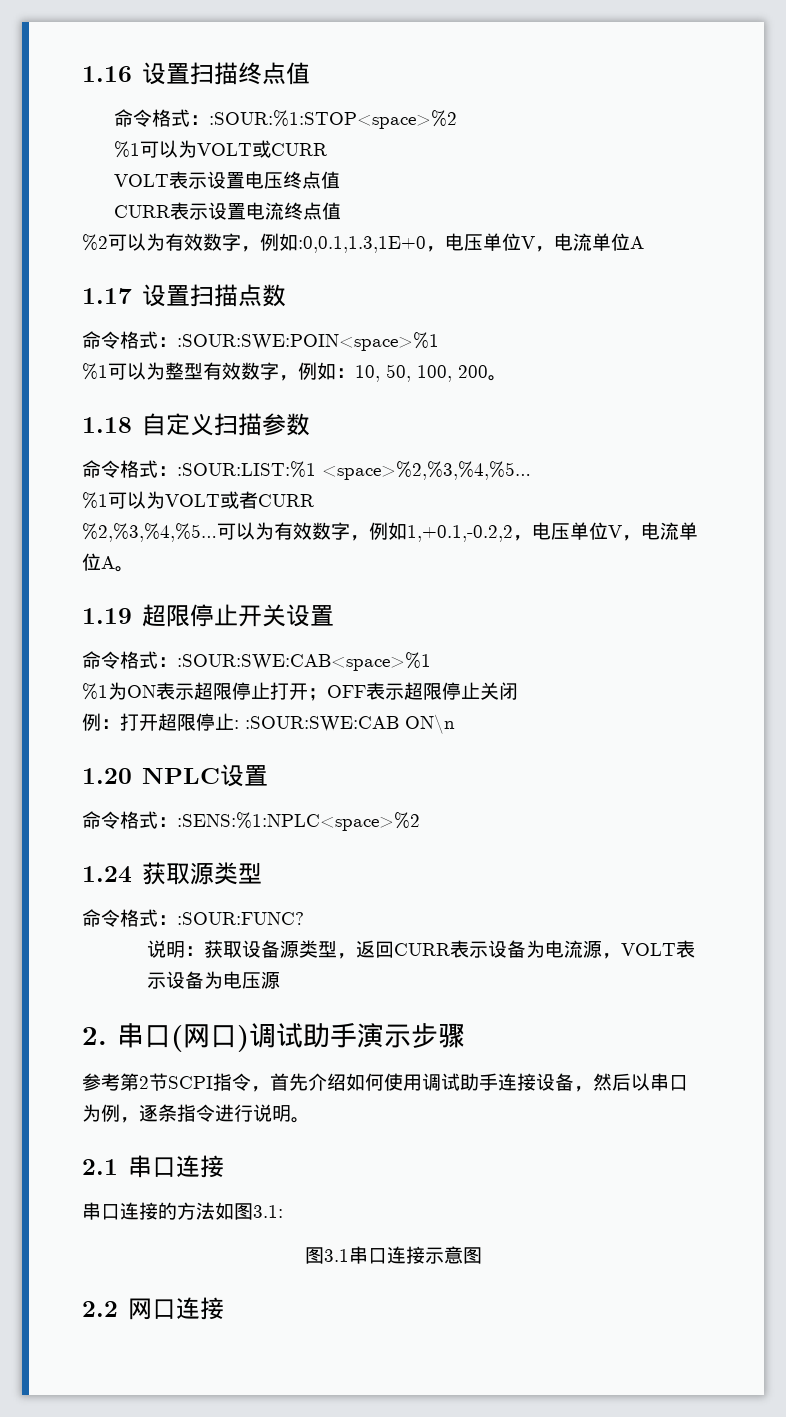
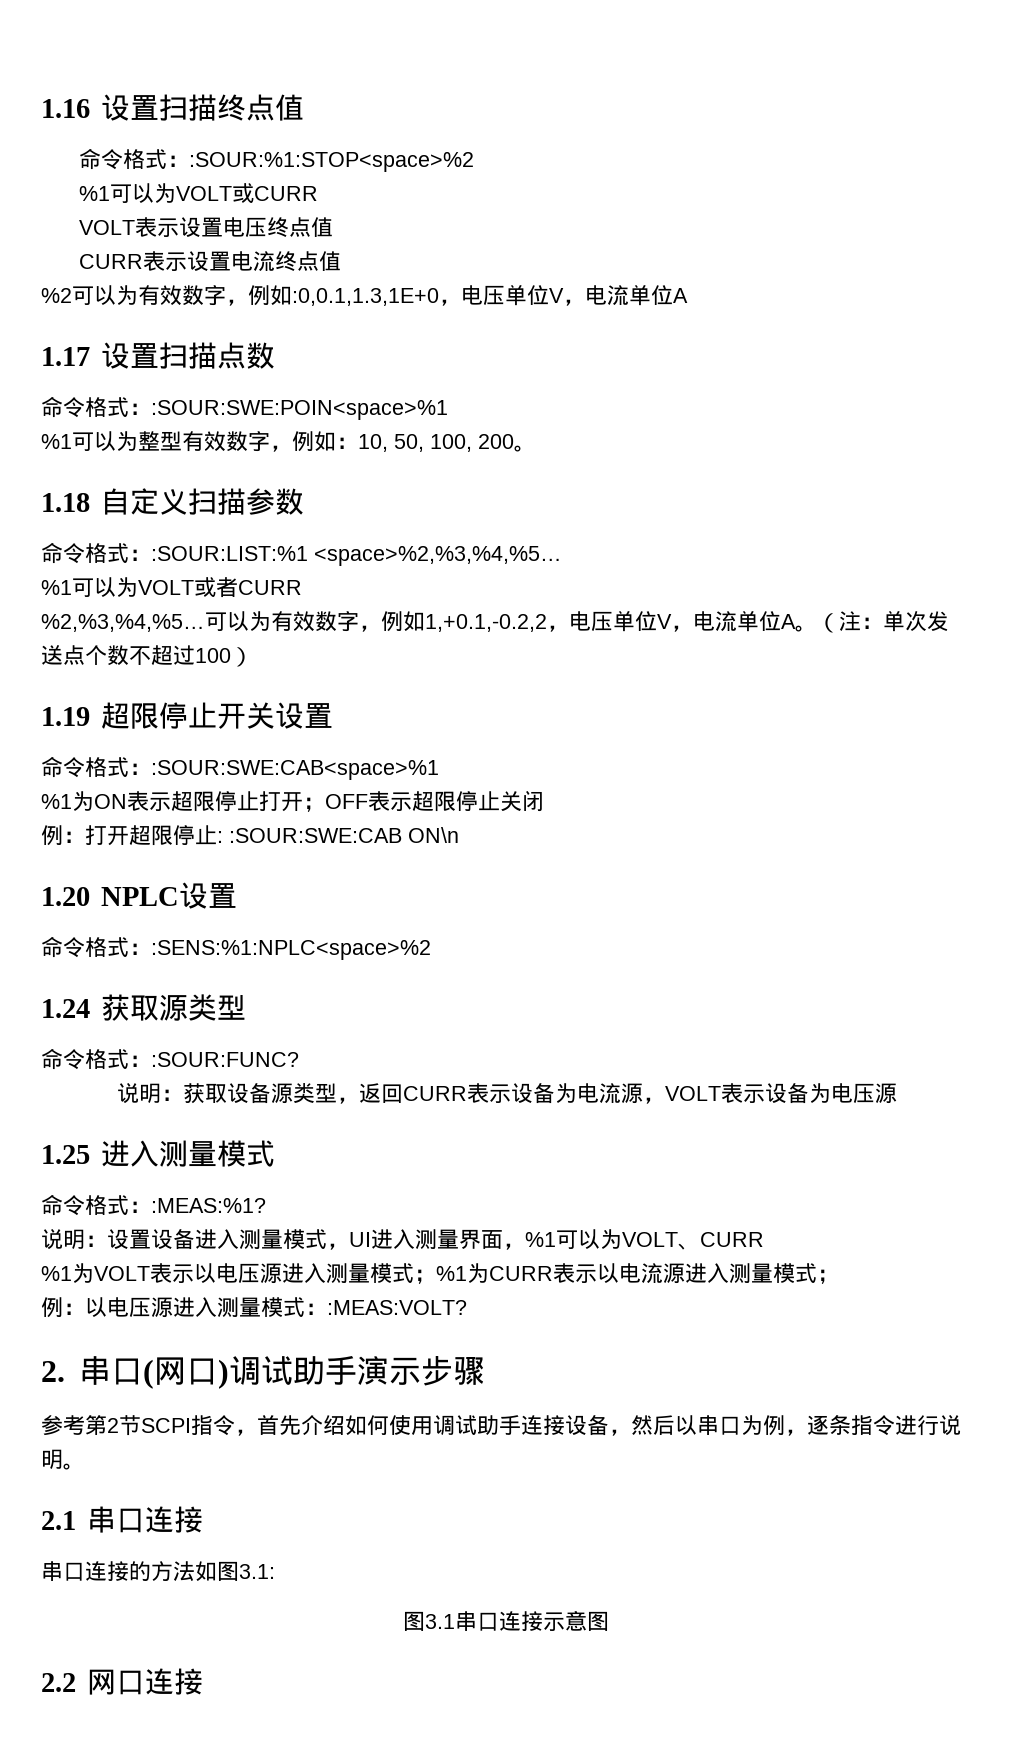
+ （注：单次发送点个数不超过100）
+ 1.25进入测量模式
+ 命令格式：:MEAS:%1?
+ 说明：设置设备进入测量模式，UI进入测量界面，%1可以为VOLT、CURR
+ %1为VOLT表示以电压源进入测量模式；%1为CURR表示以电流源进入测量模式；
+ 例：以电压源进入测量模式：:MEAS:VOLT?

